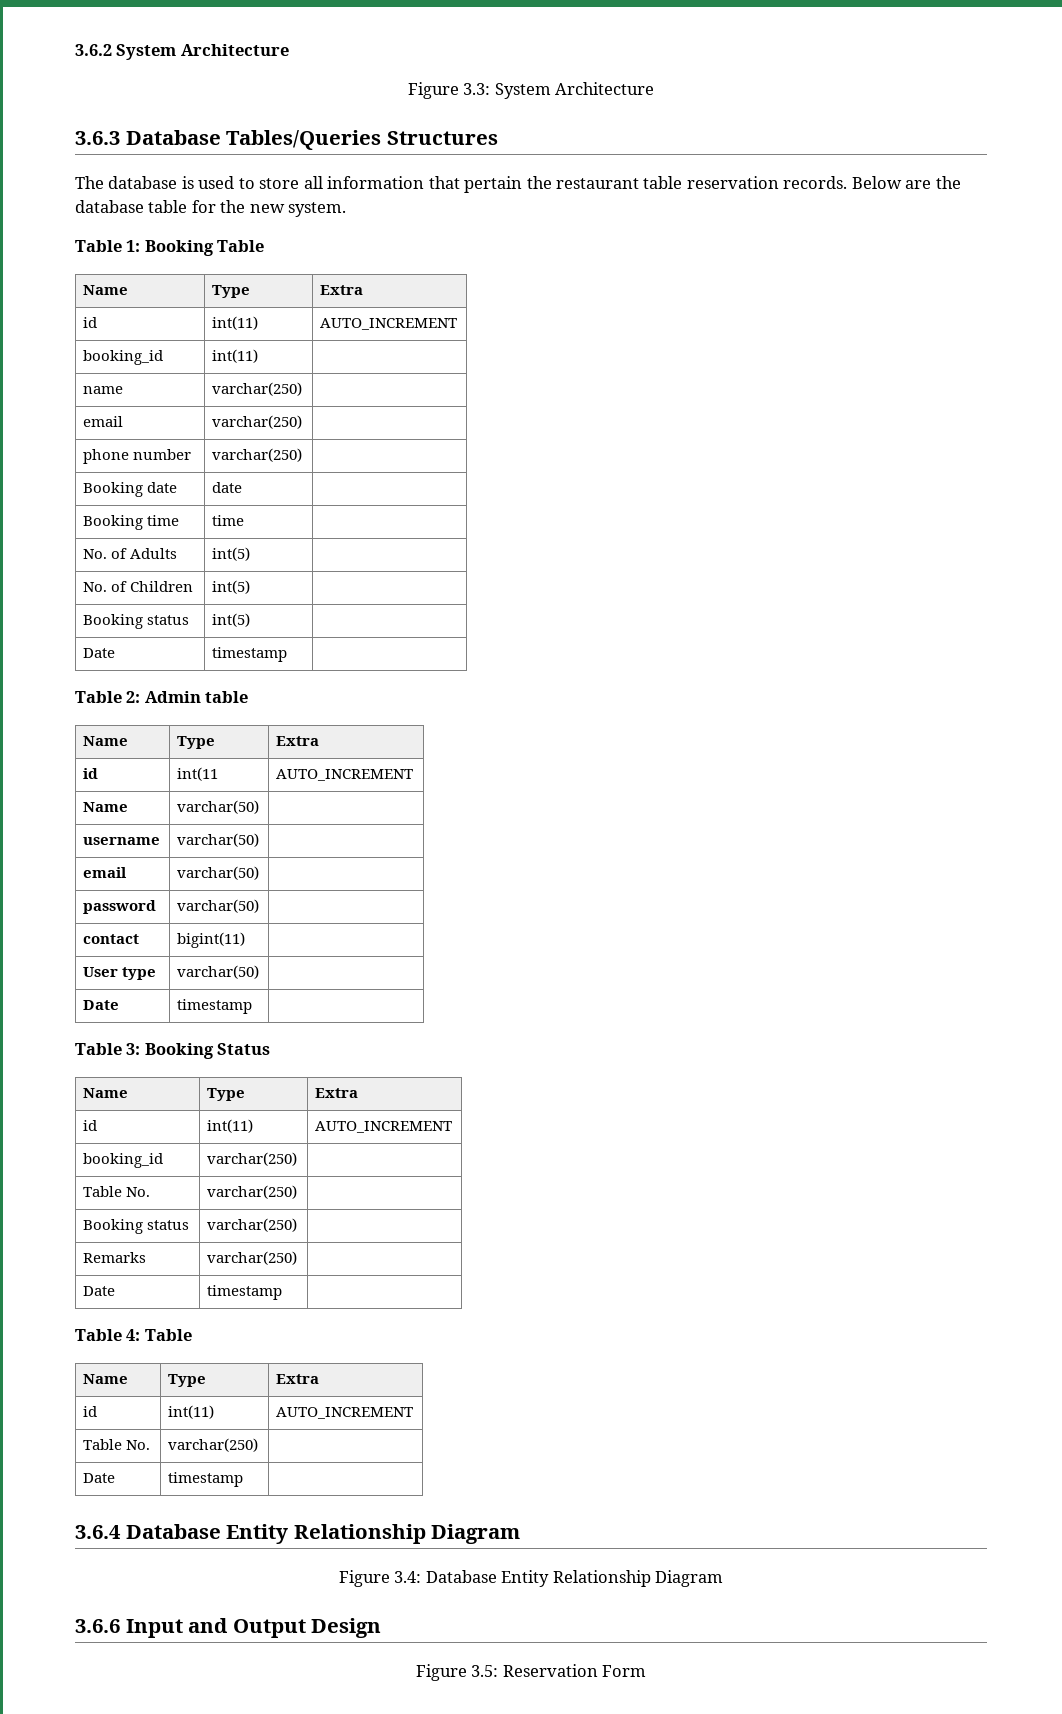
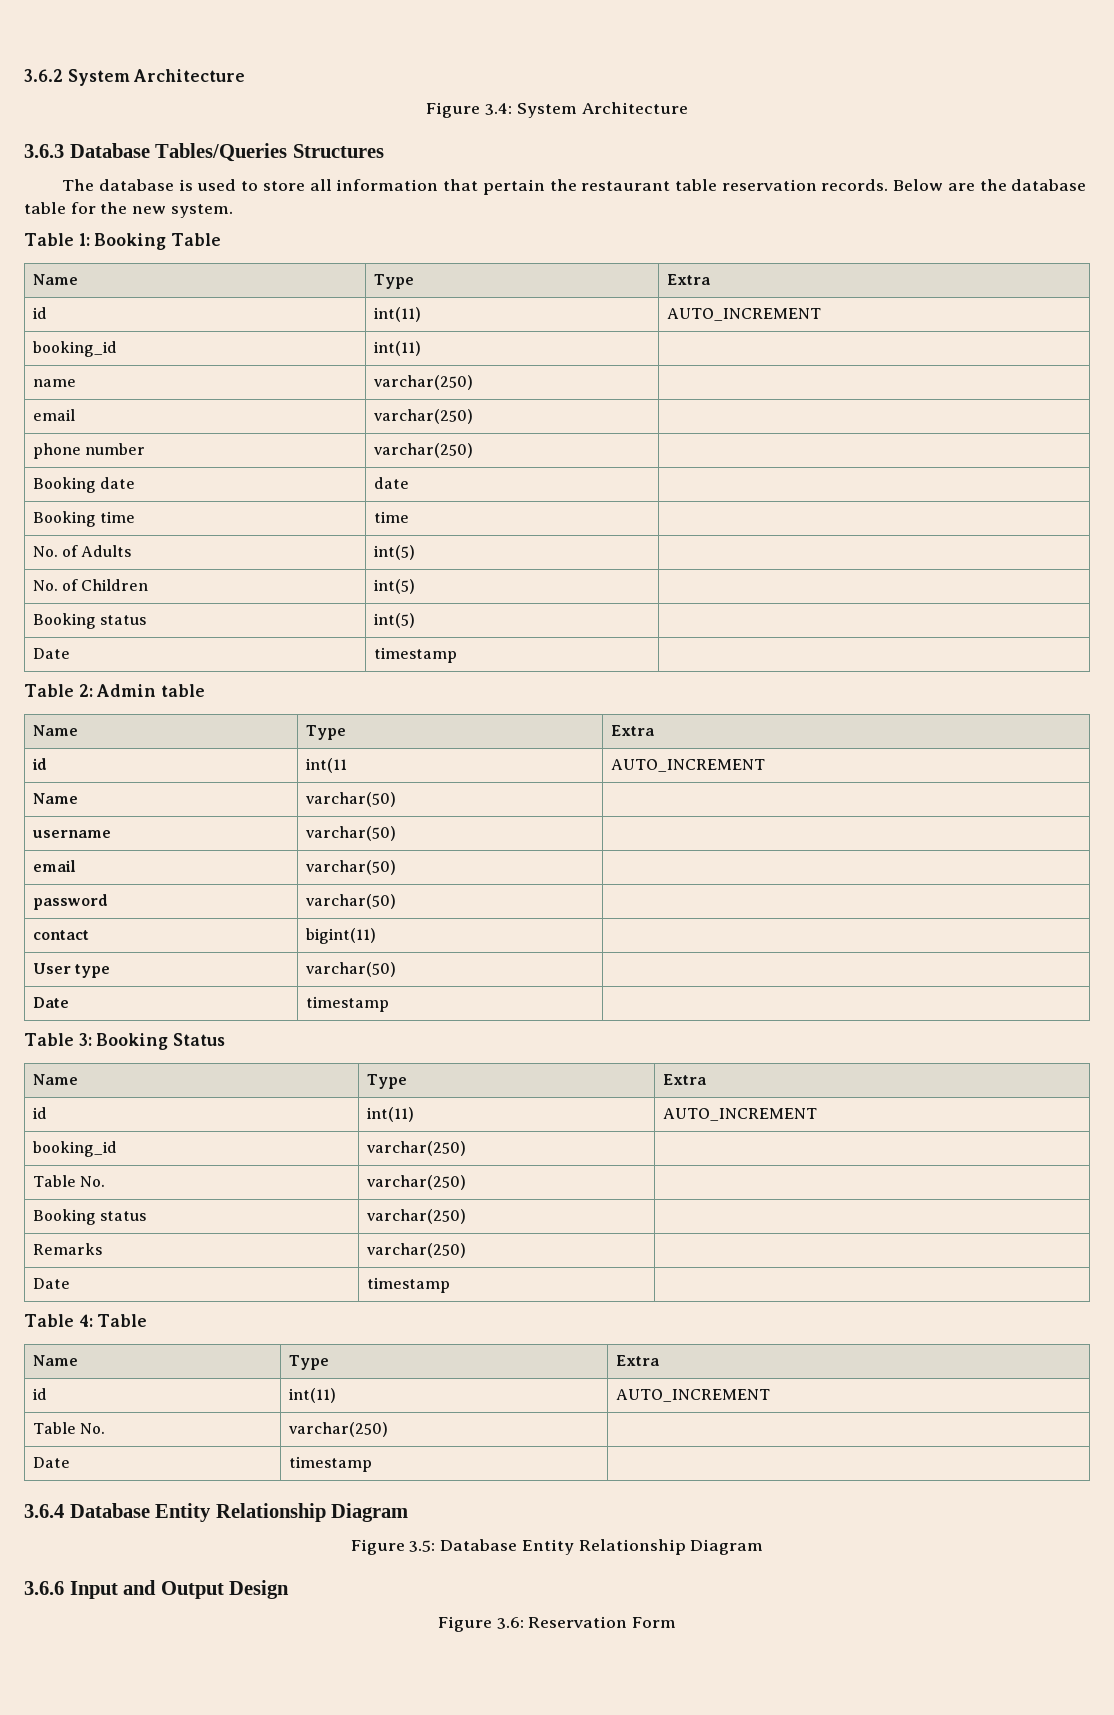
- Figure 3.3: System Architecture
+ Figure 3.4: System Architecture
- Figure 3.4: Database Entity Relationship Diagram
+ Figure 3.5: Database Entity Relationship Diagram
- Figure 3.5: Reservation Form
+ Figure 3.6: Reservation Form

